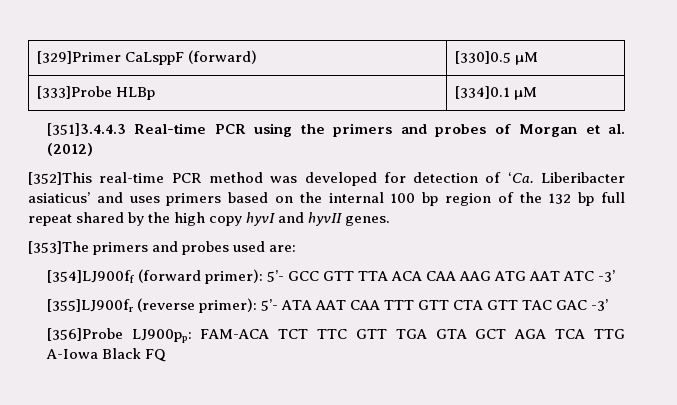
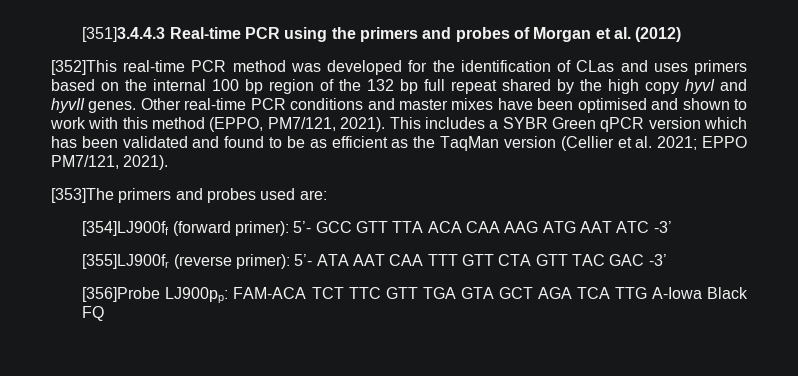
- [329]Primer CaLsppF (forward) | [330]0.5 µM
- [333]Probe HLBp | [334]0.1 µM
- [352]This real-time PCR method was developed for detection of ‘Ca. Liberibacter asiaticus’ and uses primers based on the internal 100 bp region of the 132 bp full repeat shared by the high copy hyvI and hyvII genes.
+ [352]This real-time PCR method was developed for the identification of CLas and uses primers based on the internal 100 bp region of the 132 bp full repeat shared by the high copy hyvI and hyvII genes. Other real-time PCR conditions and master mixes have been optimised and shown to work with this method (EPPO, PM7/121, 2021). This includes a SYBR Green qPCR version which has been validated and found to be as efficient as the TaqMan version (Cellier et al. 2021; EPPO PM7/121, 2021).

